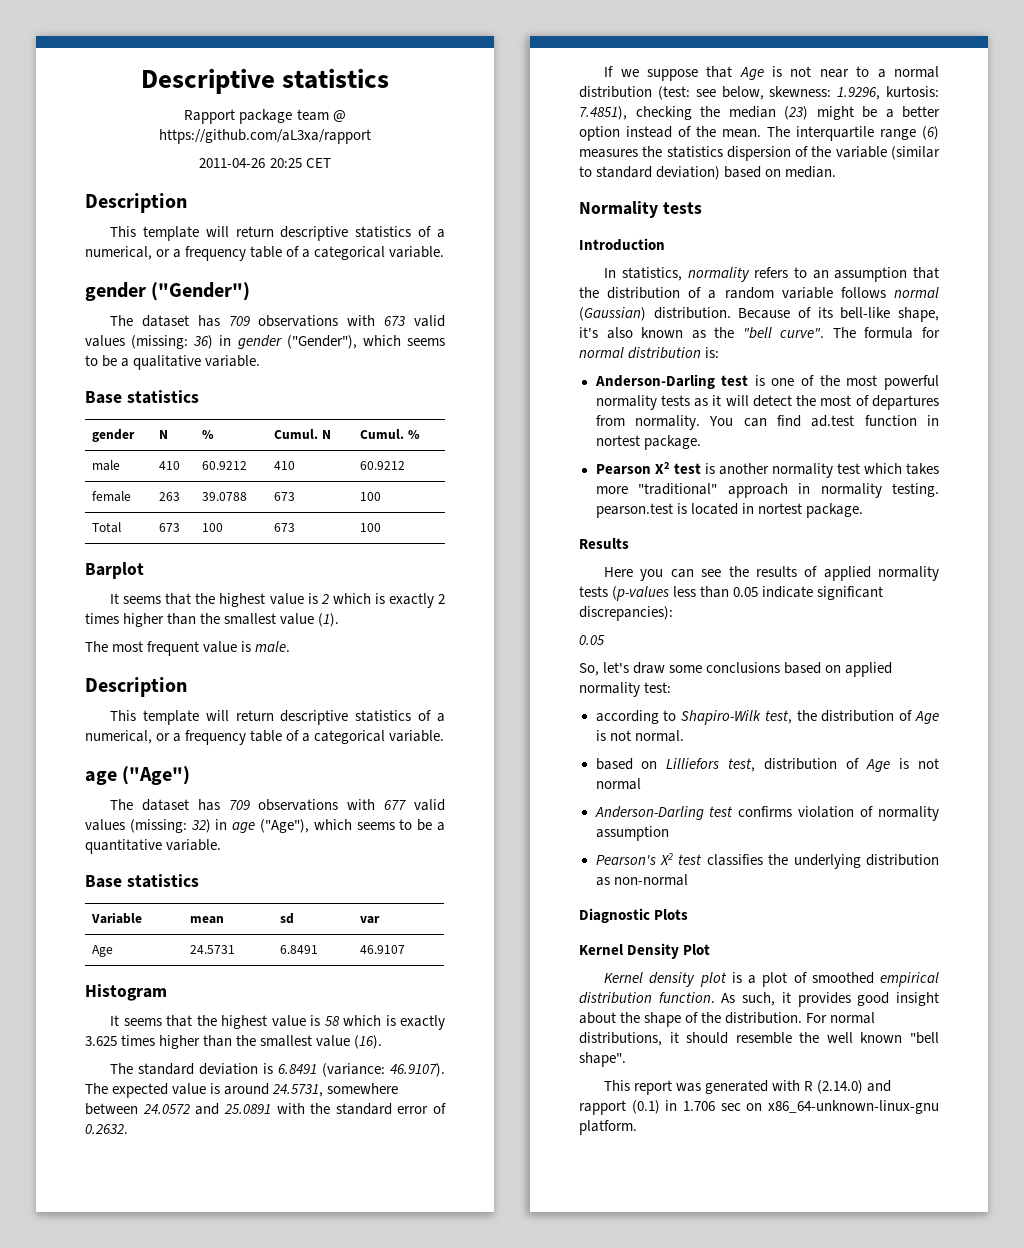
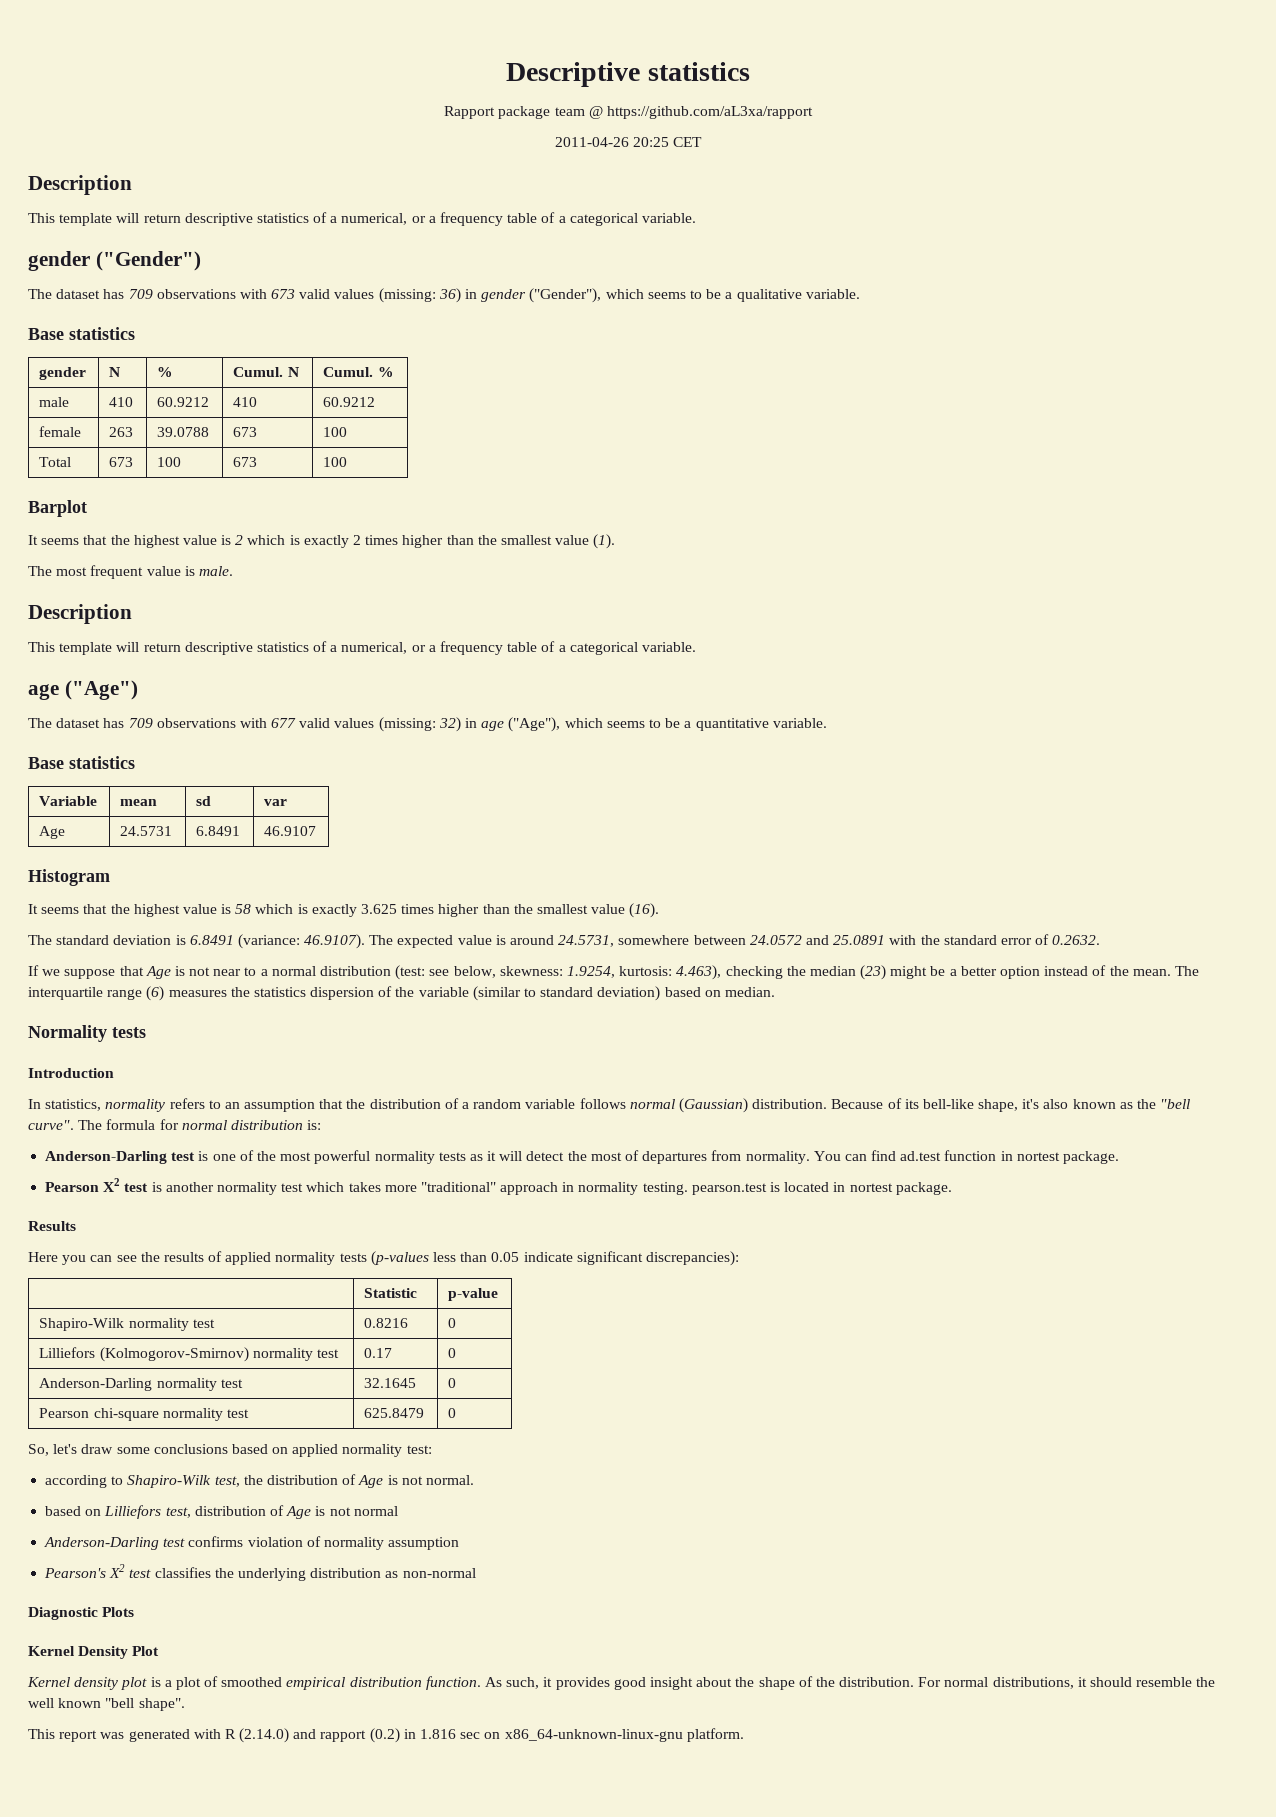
- If we suppose that Age is not near to a normal distribution (test: see below, skewness: 1.9296, kurtosis: 7.4851), checking the median (23) might be a better option instead of the mean.
+ If we suppose that Age is not near to a normal distribution (test: see below, skewness: 1.9254, kurtosis: 4.463), checking the median (23) might be a better option instead of the mean.
  Here you can see the results of applied normality tests (p-values less than 0.05 indicate significant discrepancies):
- 0.05
+ | Statistic | p-value
+ Shapiro-Wilk normality test | 0.8216 | 0
+ Lilliefors (Kolmogorov-Smirnov) normality test | 0.17 | 0
+ Anderson-Darling normality test | 32.1645 | 0
+ Pearson chi-square normality test | 625.8479 | 0
- This report was generated with R (2.14.0) and rapport (0.1) in 1.706 sec on x86_64-unknown-linux-gnu platform.
+ This report was generated with R (2.14.0) and rapport (0.2) in 1.816 sec on x86_64-unknown-linux-gnu platform.

